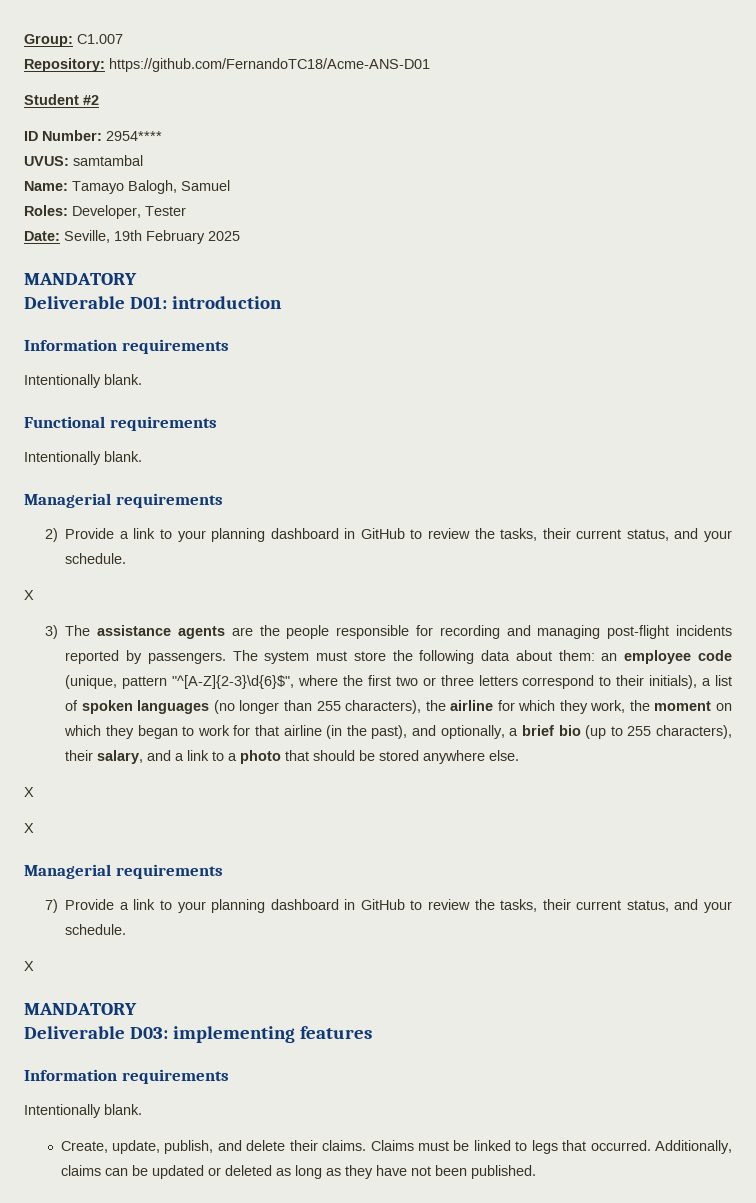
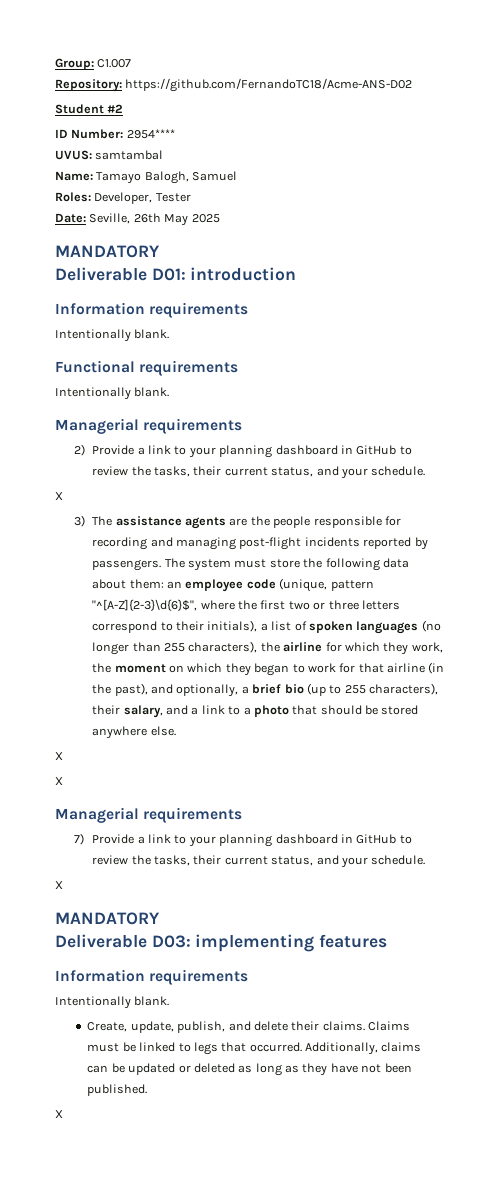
- Repository: https://github.com/FernandoTC18/Acme-ANS-D01
+ Repository: https://github.com/FernandoTC18/Acme-ANS-D02
- Date: Seville, 19th February 2025
+ Date: Seville, 26th May 2025
  Additionally, claims can be updated or deleted as long as they have not been published.
+ X

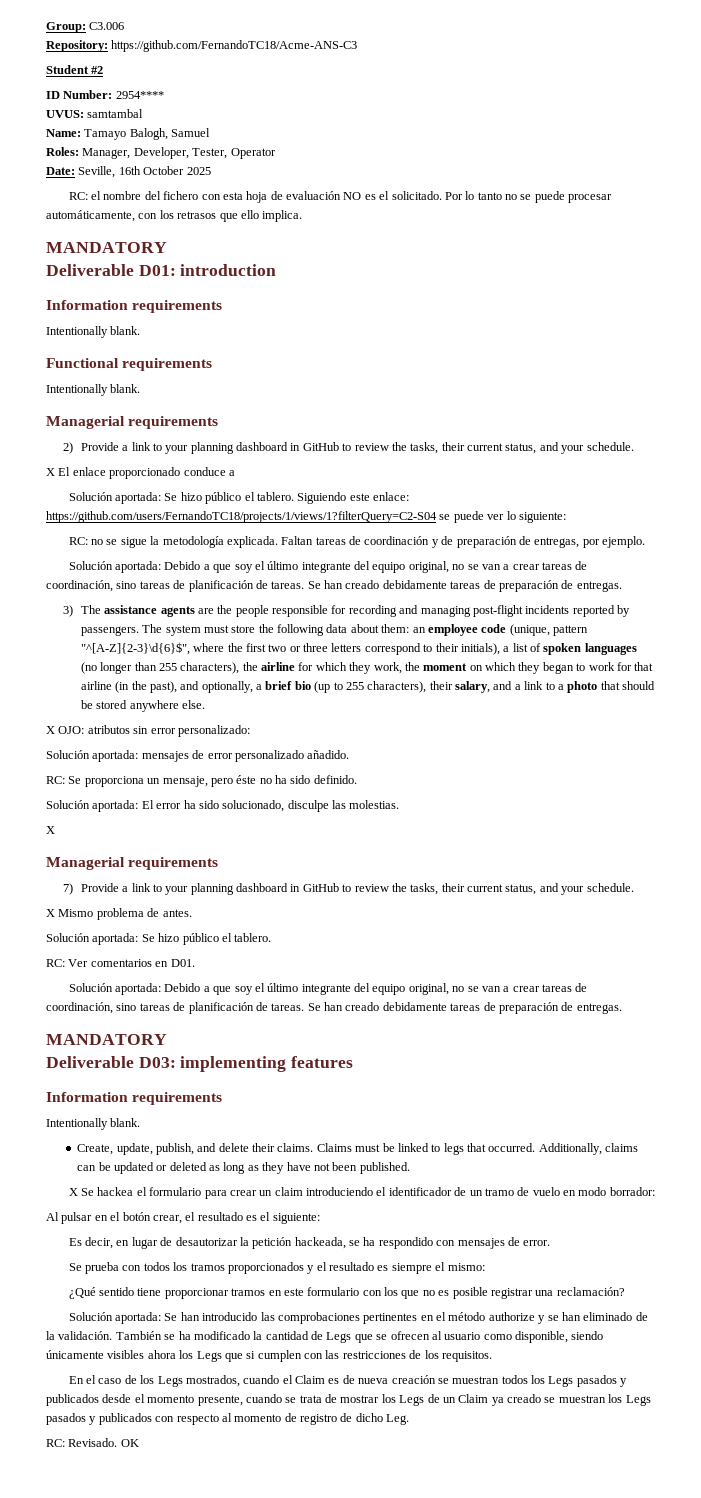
- Group: C1.007
+ Group: C3.006
- Repository: https://github.com/FernandoTC18/Acme-ANS-D02
+ Repository: https://github.com/FernandoTC18/Acme-ANS-C3
- Roles: Developer, Tester
+ Roles: Manager, Developer, Tester, Operator
- Date: Seville, 26th May 2025
+ Date: Seville, 16th October 2025
+ RC: el nombre del fichero con esta hoja de evaluación NO es el solicitado. Por lo tanto no se puede procesar automáticamente, con los retrasos que ello implica.
  2) Provide a link to your planning dashboard in GitHub to review the tasks, their current status, and your schedule.
- X
+ X El enlace proporcionado conduce a
+ Solución aportada: Se hizo público el tablero. Siguiendo este enlace: https://github.com/users/FernandoTC18/projects/1/views/1?filterQuery=C2-S04 se puede ver lo siguiente:
+ RC: no se sigue la metodología explicada. Faltan tareas de coordinación y de preparación de entregas, por ejemplo.
+ Solución aportada: Debido a que soy el último integrante del equipo original, no se van a crear tareas de coordinación, sino tareas de planificación de tareas. Se han creado debidamente tareas de preparación de entregas.
  an employee code (unique, pattern "^[A-Z]{2-3}\d{6}$", where the first two or three letters correspond to their initials), a list of spoken languages (no longer than 255 characters), the airline for which they work, the moment on which they began to work for that airline (in the past), and optionally, a brief bio (up to 255 characters), their salary, and a link to a photo that should be stored anywhere else.
- X
+ X OJO: atributos sin error personalizado:
+ Solución aportada: mensajes de error personalizado añadido.
+ RC: Se proporciona un mensaje, pero éste no ha sido definido.
+ Solución aportada: El error ha sido solucionado, disculpe las molestias.
  7) Provide a link to your planning dashboard in GitHub to review the tasks, their current status, and your schedule.
- X
+ X Mismo problema de antes.
+ Solución aportada: Se hizo público el tablero.
+ RC: Ver comentarios en D01.
+ Solución aportada: Debido a que soy el último integrante del equipo original, no se van a crear tareas de coordinación, sino tareas de planificación de tareas. Se han creado debidamente tareas de preparación de entregas.
  Additionally, claims can be updated or deleted as long as they have not been published.
- X
+ X Se hackea el formulario para crear un claim introduciendo el identificador de un tramo de vuelo en modo borrador:
+ Al pulsar en el botón crear, el resultado es el siguiente:
+ Es decir, en lugar de desautorizar la petición hackeada, se ha respondido con mensajes de error.
+ Se prueba con todos los tramos proporcionados y el resultado es siempre el mismo:
+ ¿Qué sentido tiene proporcionar tramos en este formulario con los que no es posible registrar una reclamación?
+ Solución aportada: Se han introducido las comprobaciones pertinentes en el método authorize y se han eliminado de la validación. También se ha modificado la cantidad de Legs que se ofrecen al usuario como disponible, siendo únicamente visibles ahora los Legs que si cumplen con las restricciones de los requisitos.
+ En el caso de los Legs mostrados, cuando el Claim es de nueva creación se muestran todos los Legs pasados y publicados desde el momento presente, cuando se trata de mostrar los Legs de un Claim ya creado se muestran los Legs pasados y publicados con respecto al momento de registro de dicho Leg.
+ RC: Revisado. OK

